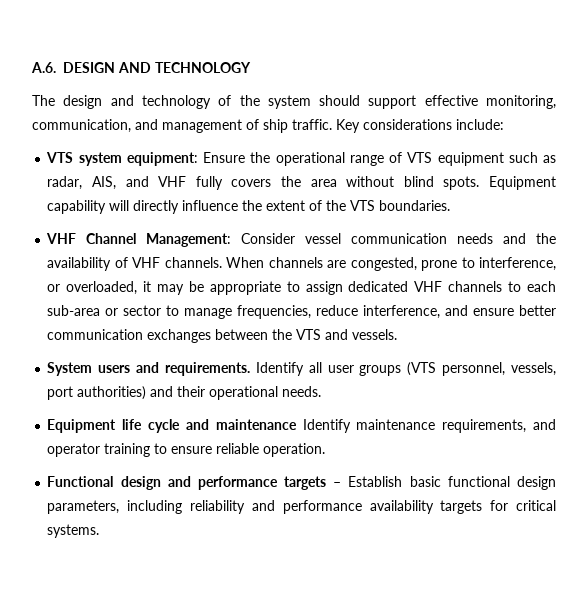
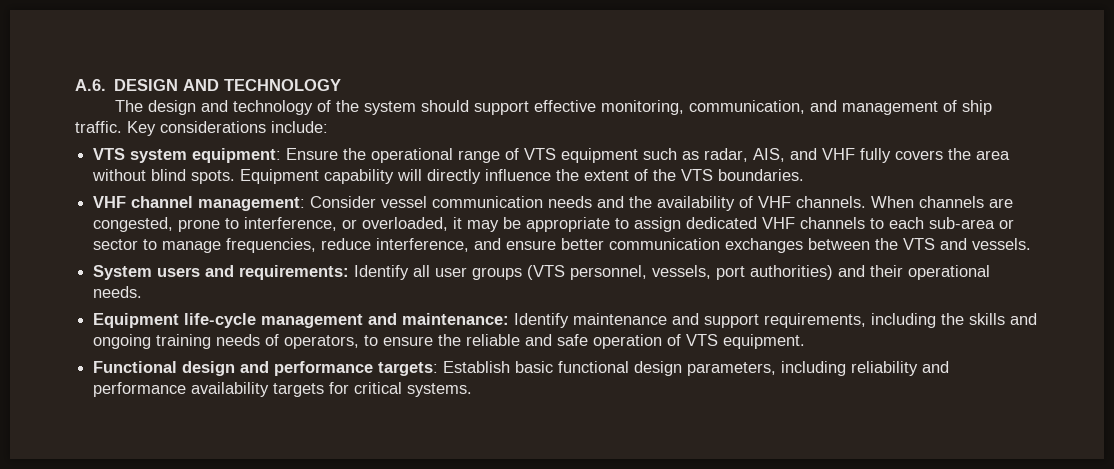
- VHF Channel Management: Consider vessel communication needs and the availability of VHF channels.
+ VHF channel management: Consider vessel communication needs and the availability of VHF channels.
- System users and requirements. Identify all user groups (VTS personnel, vessels, port authorities) and their operational needs.
+ System users and requirements: Identify all user groups (VTS personnel, vessels, port authorities) and their operational needs.
- Equipment life cycle and maintenance Identify maintenance requirements, and operator training to ensure reliable operation.
+ Equipment life-cycle management and maintenance: Identify maintenance and support requirements, including the skills and ongoing training needs of operators, to ensure the reliable and safe operation of VTS equipment.
- Functional design and performance targets – Establish basic functional design parameters, including reliability and performance availability targets for critical systems.
+ Functional design and performance targets: Establish basic functional design parameters, including reliability and performance availability targets for critical systems.

